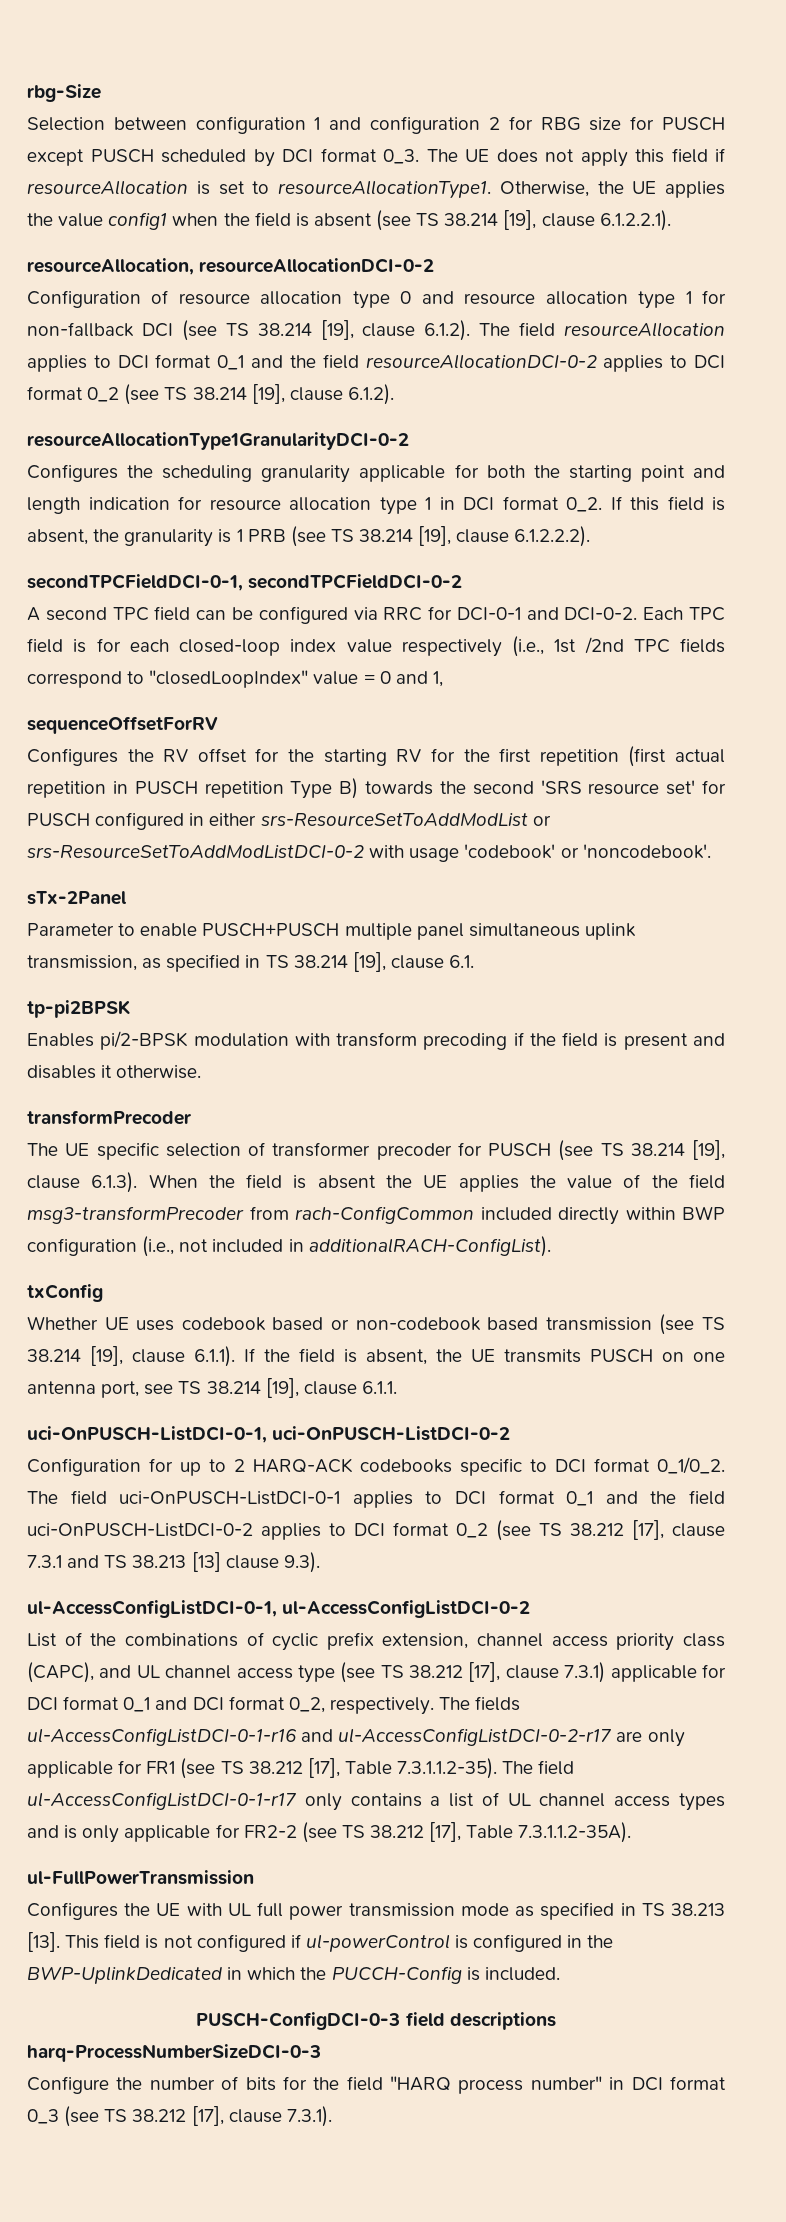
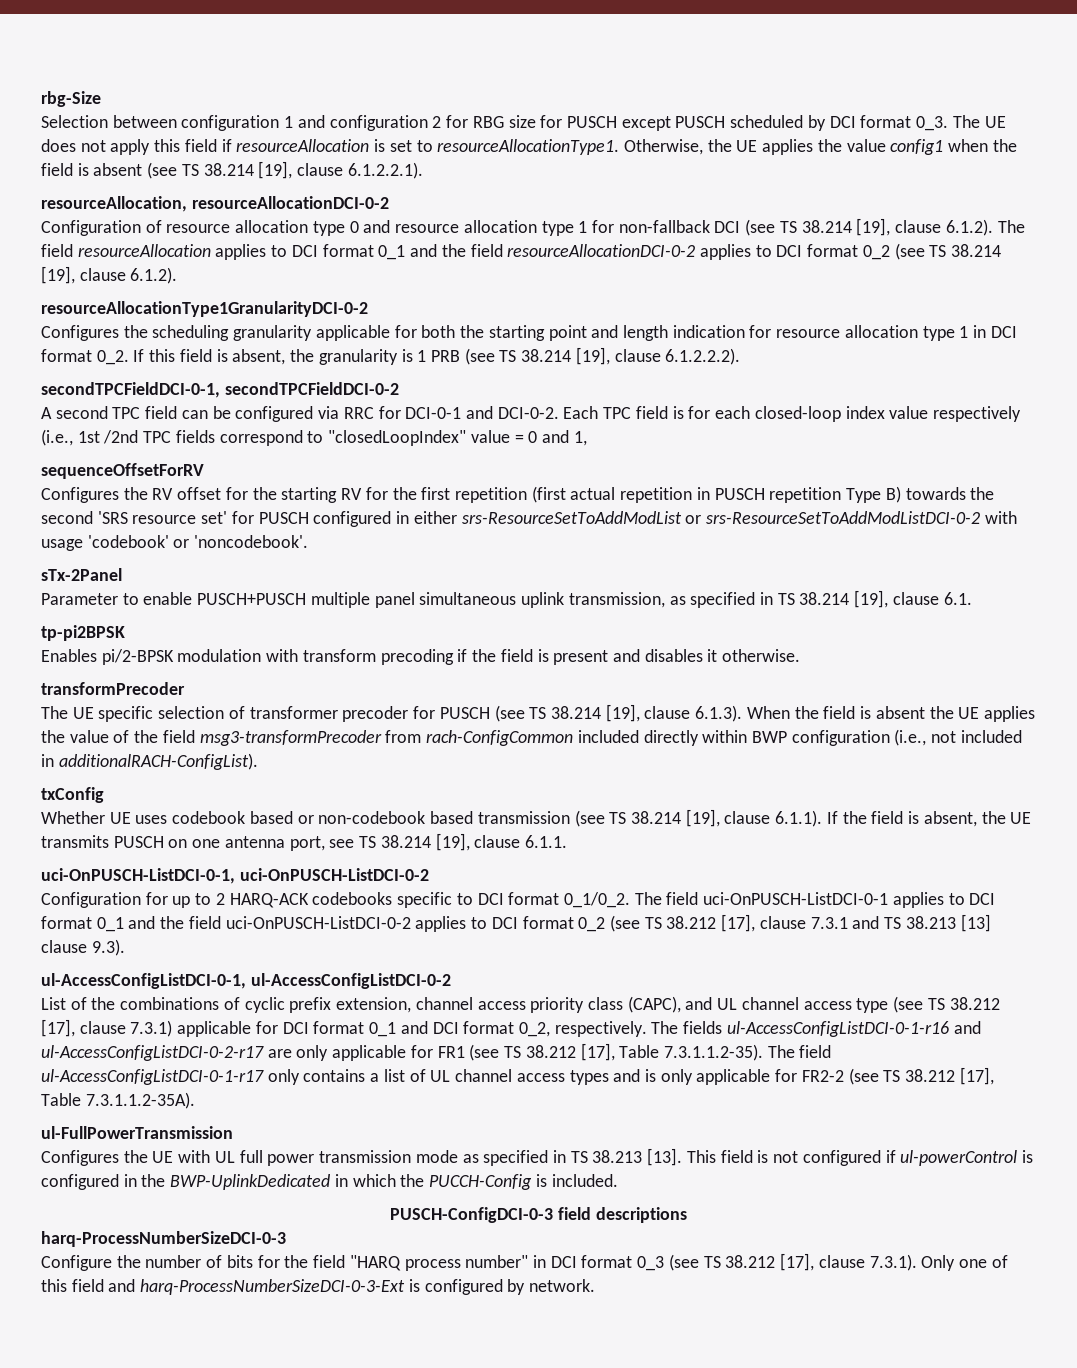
- Configure the number of bits for the field "HARQ process number" in DCI format 0_3 (see TS 38.212 [17], clause 7.3.1).
+ Configure the number of bits for the field "HARQ process number" in DCI format 0_3 (see TS 38.212 [17], clause 7.3.1). Only one of this field and harq-ProcessNumberSizeDCI-0-3-Ext is configured by network.

